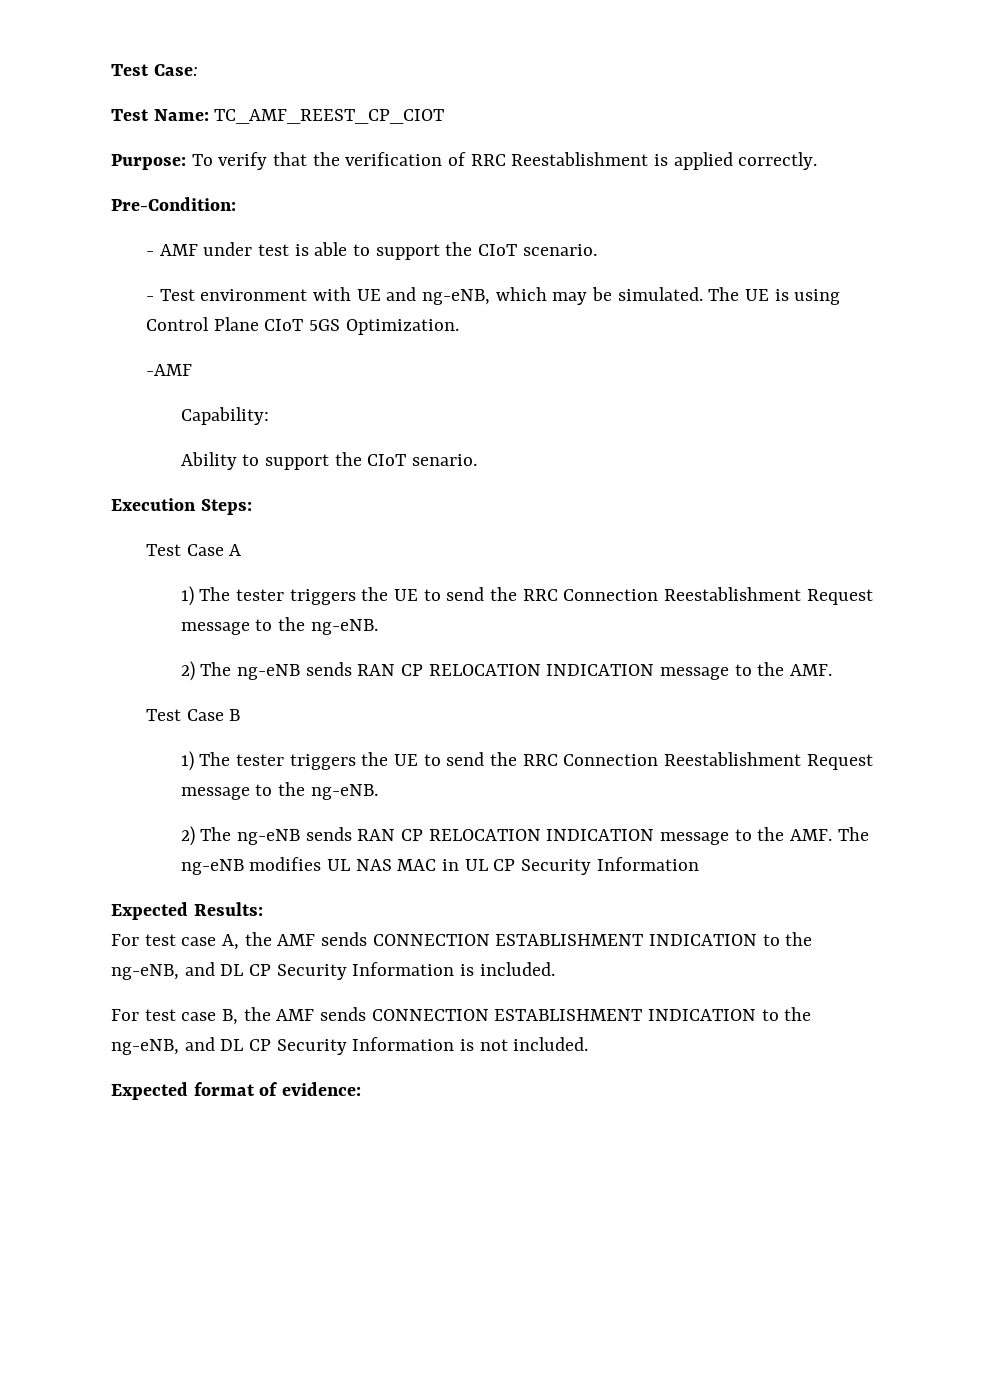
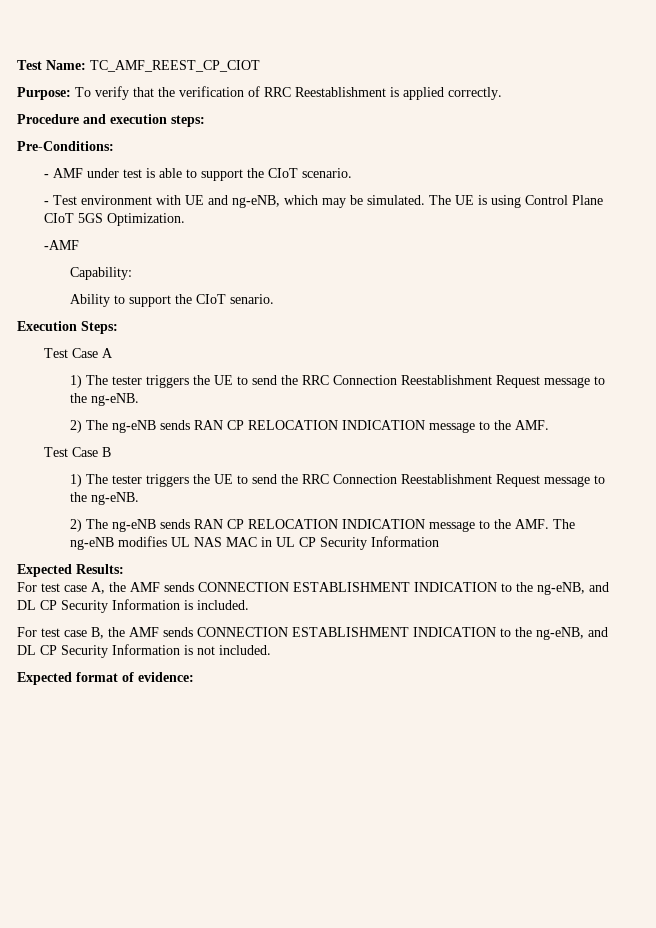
- Test Case:
- Pre-Condition:
+ Procedure and execution steps:
+ Pre-Conditions:

